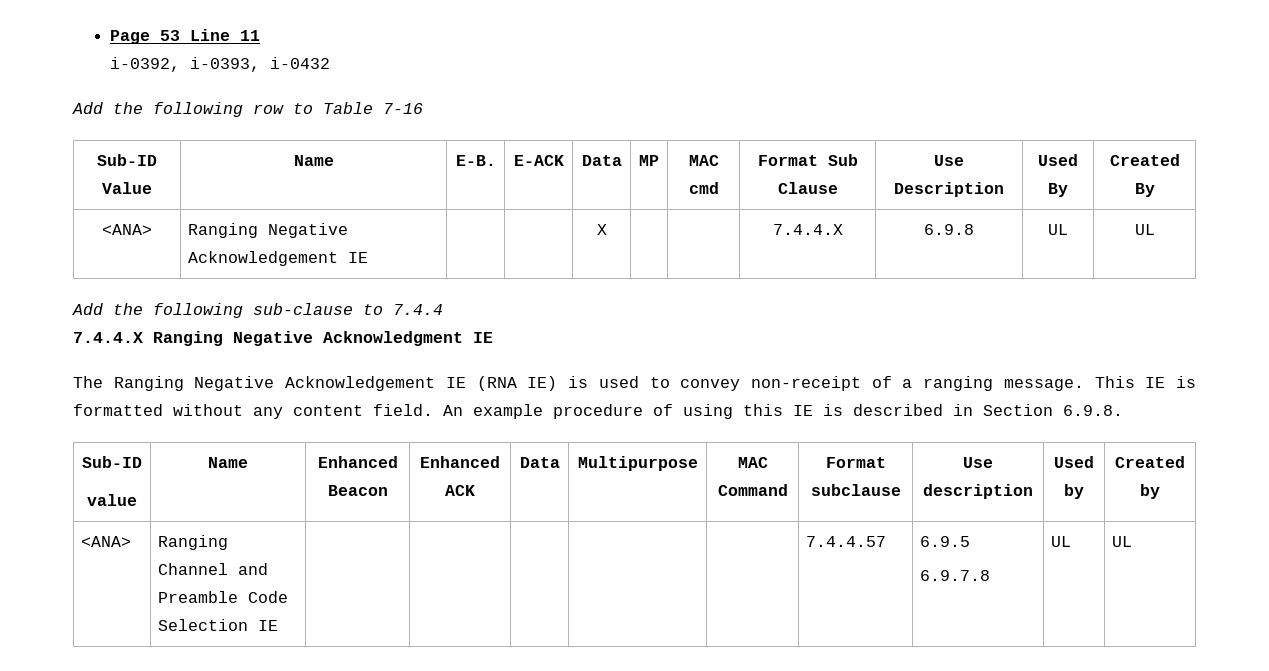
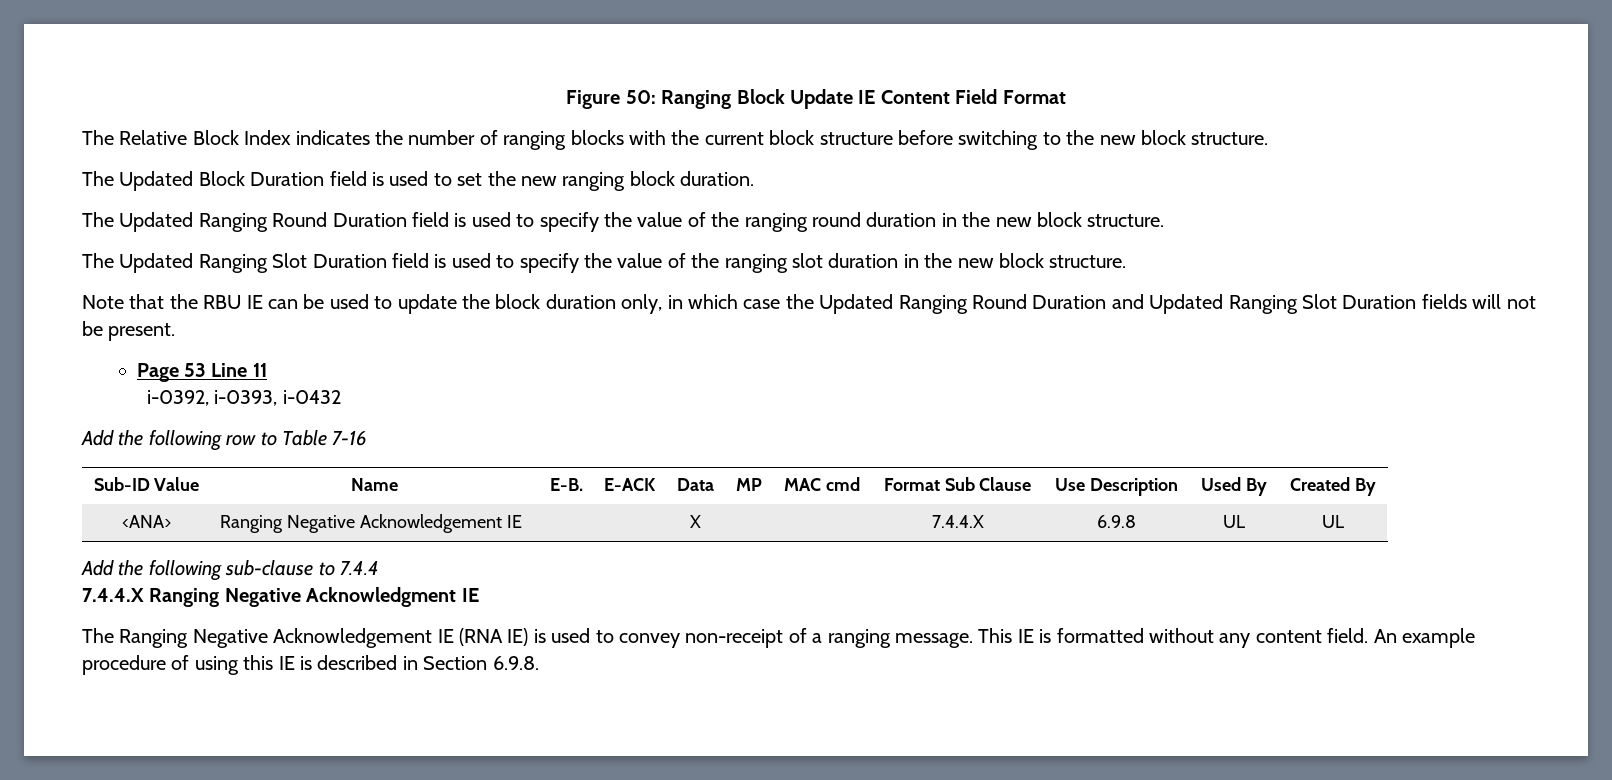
+ Figure 50: Ranging Block Update IE Content Field Format
+ The Relative Block Index indicates the number of ranging blocks with the current block structure before switching to the new block structure.
+ The Updated Block Duration field is used to set the new ranging block duration.
+ The Updated Ranging Round Duration field is used to specify the value of the ranging round duration in the new block structure.
+ The Updated Ranging Slot Duration field is used to specify the value of the ranging slot duration in the new block structure.
+ Note that the RBU IE can be used to update the block duration only, in which case the Updated Ranging Round Duration and Updated Ranging Slot Duration fields will not be present.
  An example procedure of using this IE is described in Section 6.9.8.
- Sub-ID
- value | Name | Enhanced Beacon | Enhanced ACK | Data | Multipurpose | MAC Command | Format subclause | Use description | Used by | Created by
- <ANA> | Ranging Channel and Preamble Code Selection IE | | | | | | 7.4.4.57 | 6.9.5
- 6.9.7.8 | UL | UL

